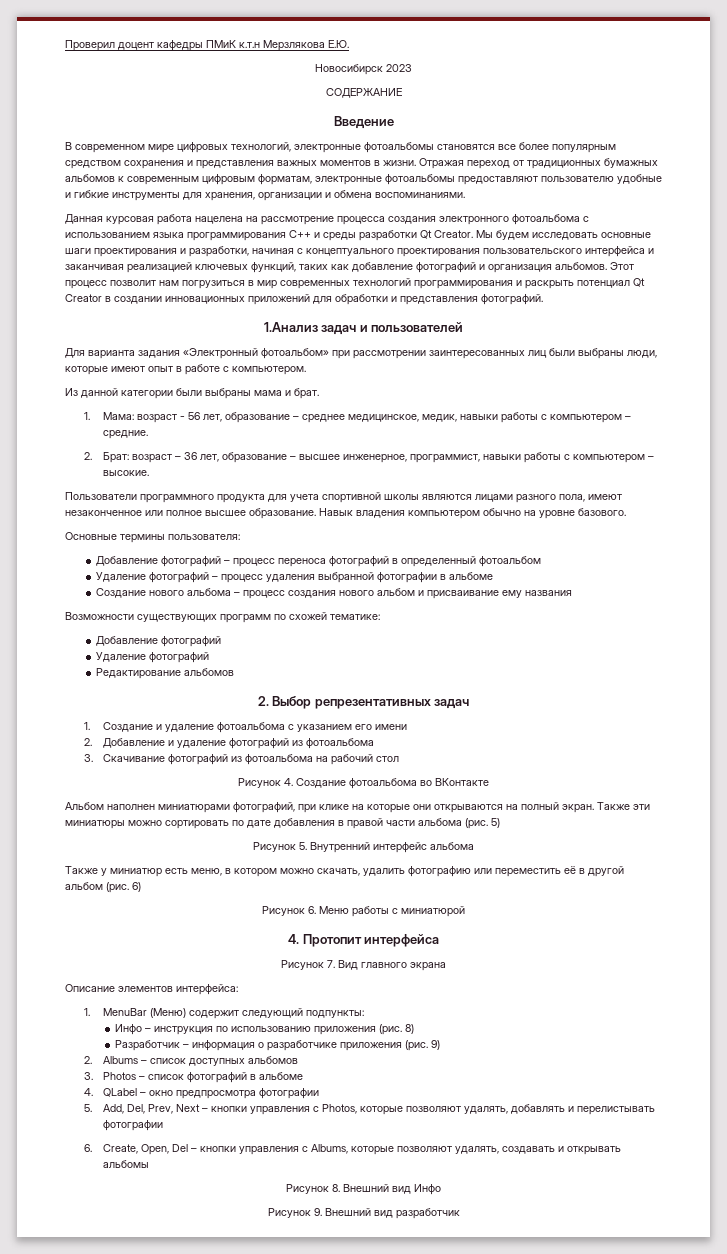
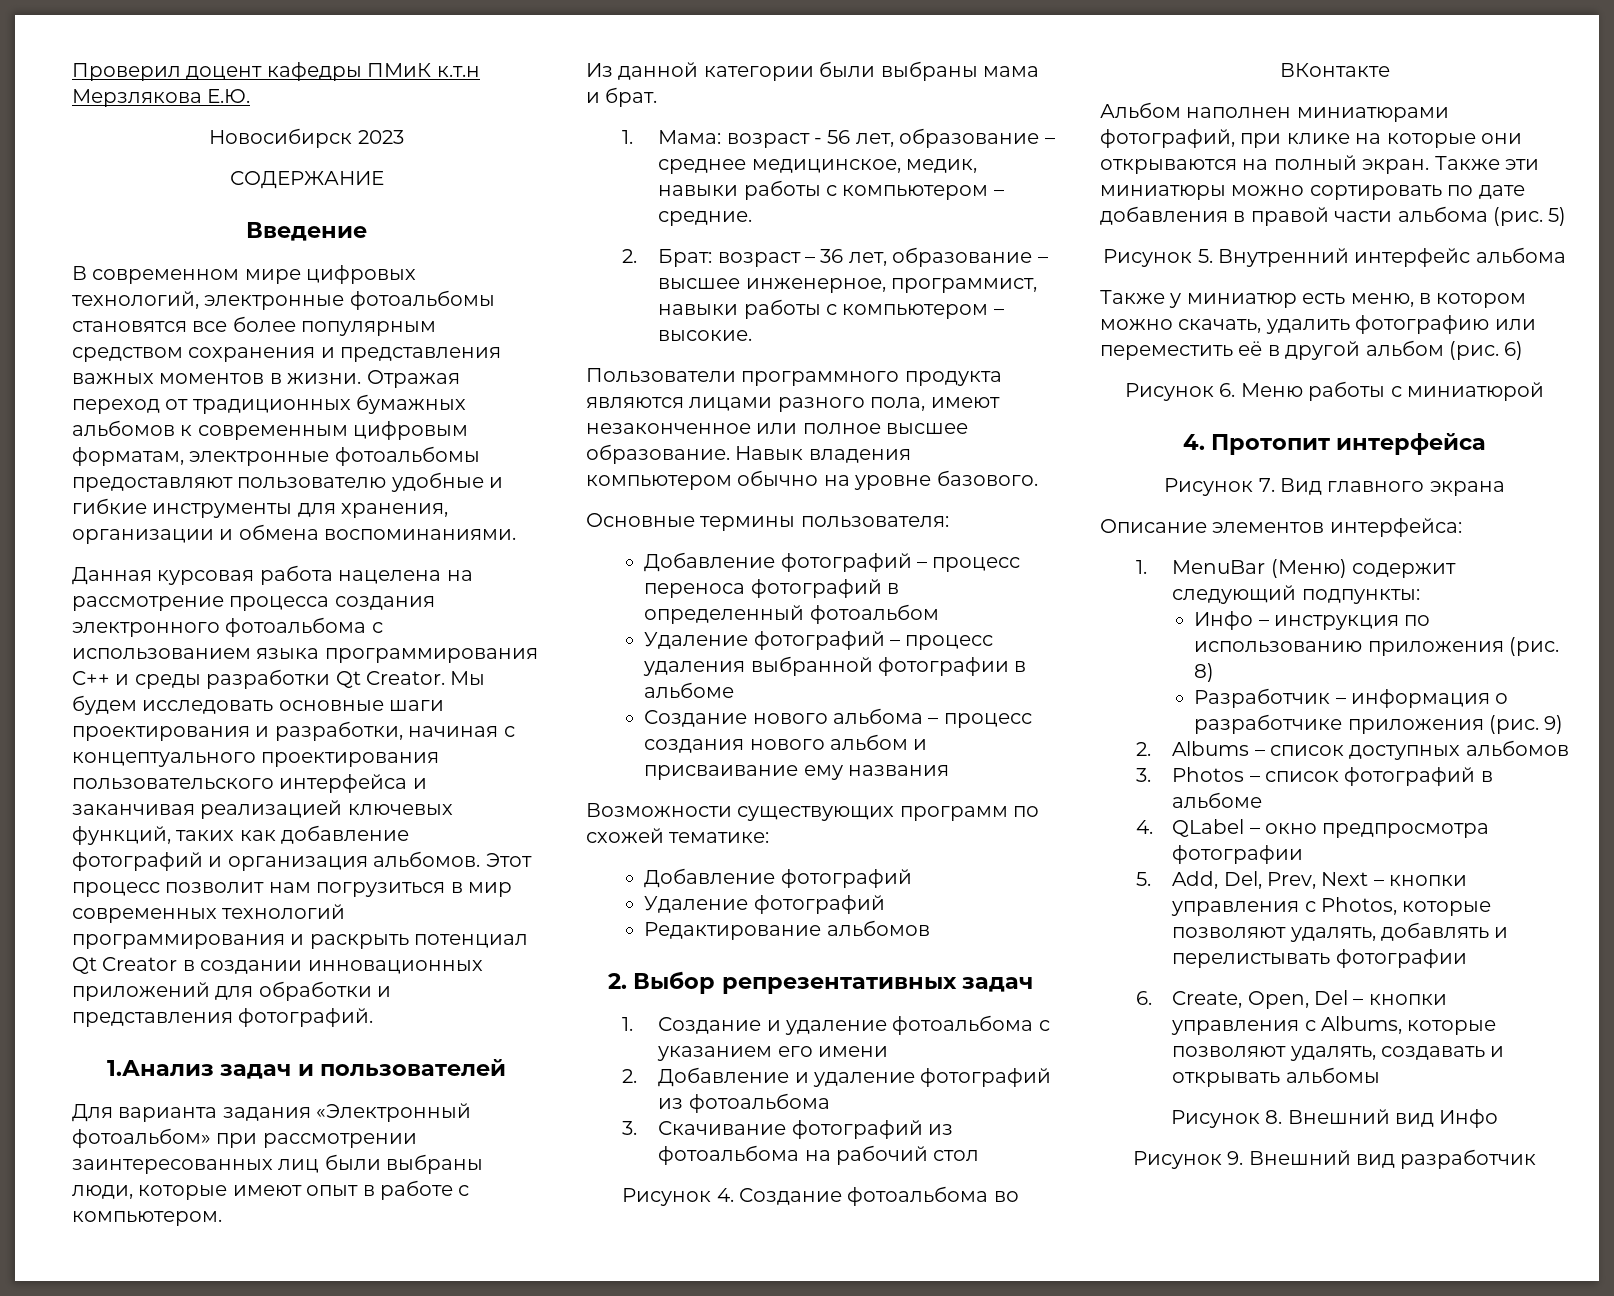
- Пользователи программного продукта для учета спортивной школы являются лицами разного пола, имеют незаконченное или полное высшее образование.
+ Пользователи программного продукта являются лицами разного пола, имеют незаконченное или полное высшее образование.

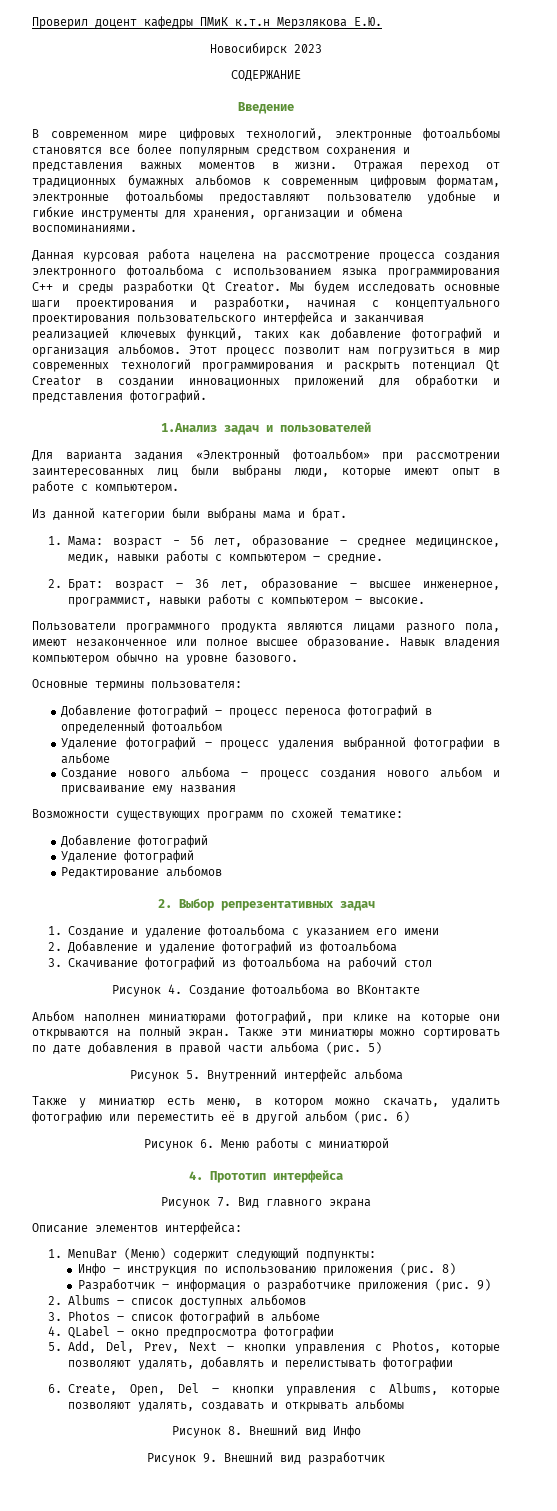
- 4. Протопит интерфейса
+ 4. Прототип интерфейса

